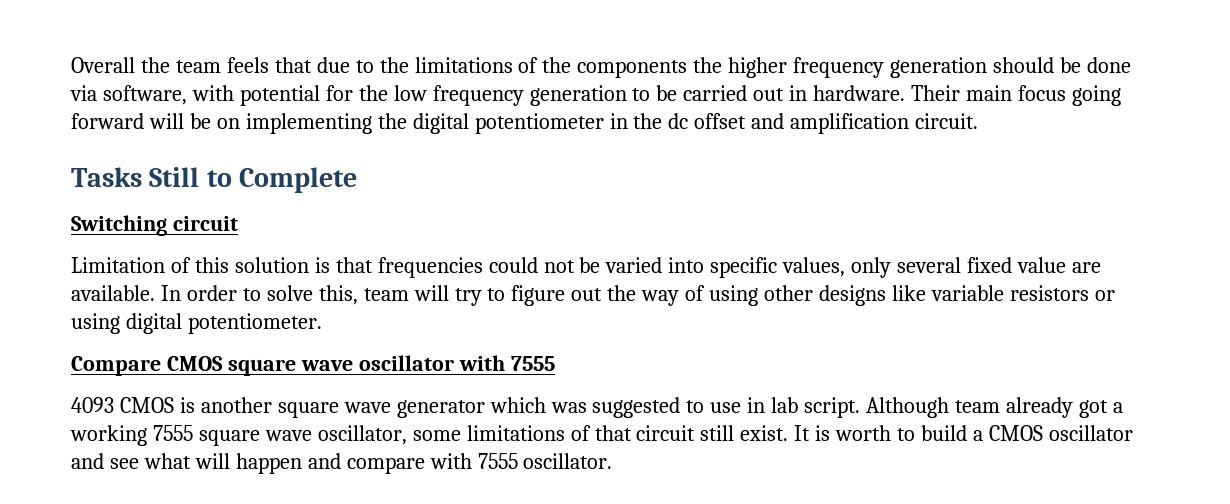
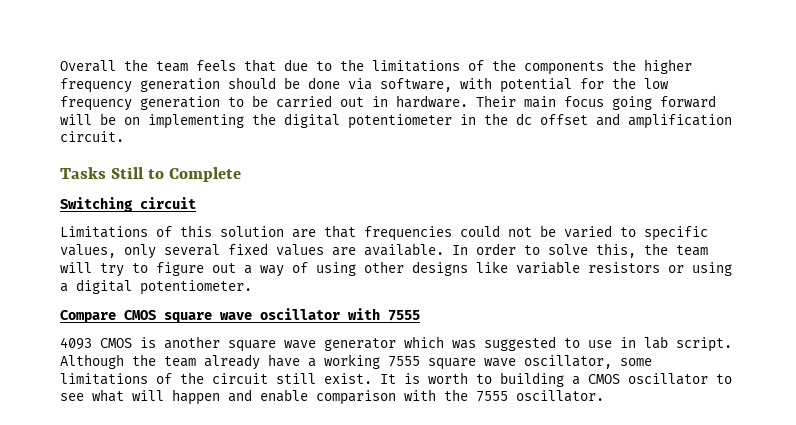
- Limitation of this solution is that frequencies could not be varied into specific values, only several fixed value are available.
+ Limitations of this solution are that frequencies could not be varied to specific values, only several fixed values are available.
- In order to solve this, team will try to figure out the way of using other designs like variable resistors or using digital potentiometer.
+ In order to solve this, the team will try to figure out a way of using other designs like variable resistors or using a digital potentiometer.
- Although team already got a working 7555 square wave oscillator, some limitations of that circuit still exist.
+ Although the team already have a working 7555 square wave oscillator, some limitations of the circuit still exist.
- It is worth to build a CMOS oscillator and see what will happen and compare with 7555 oscillator.
+ It is worth to building a CMOS oscillator to see what will happen and enable comparison with the 7555 oscillator.

